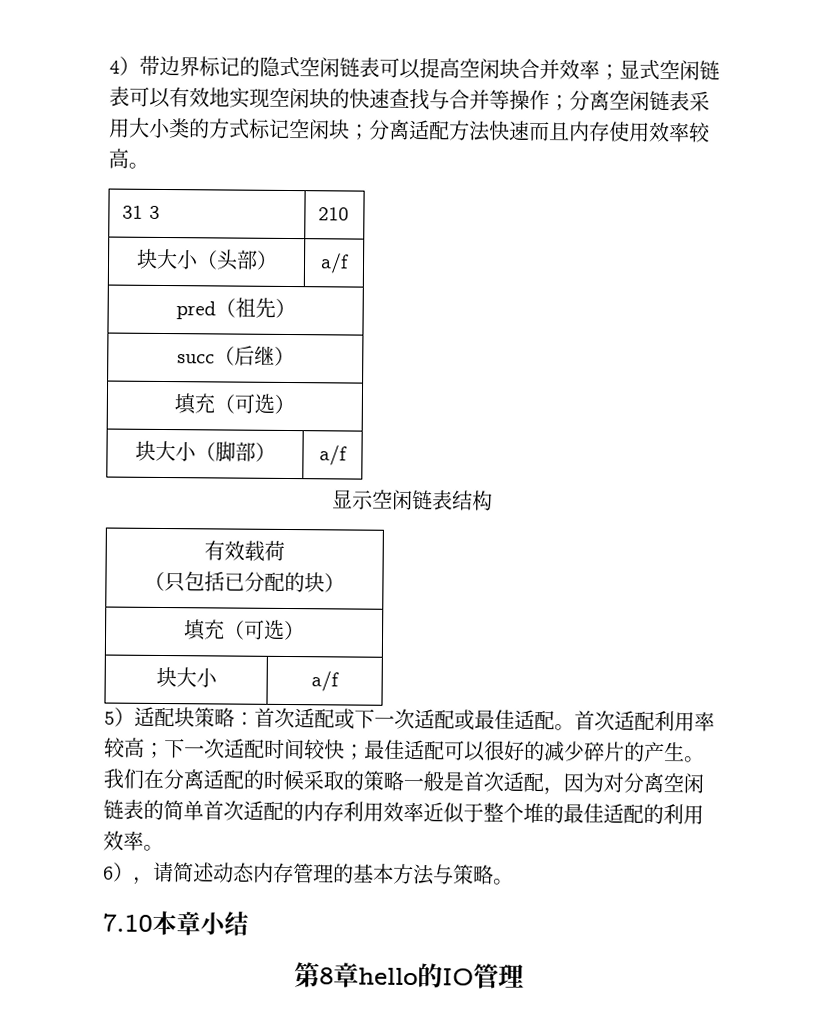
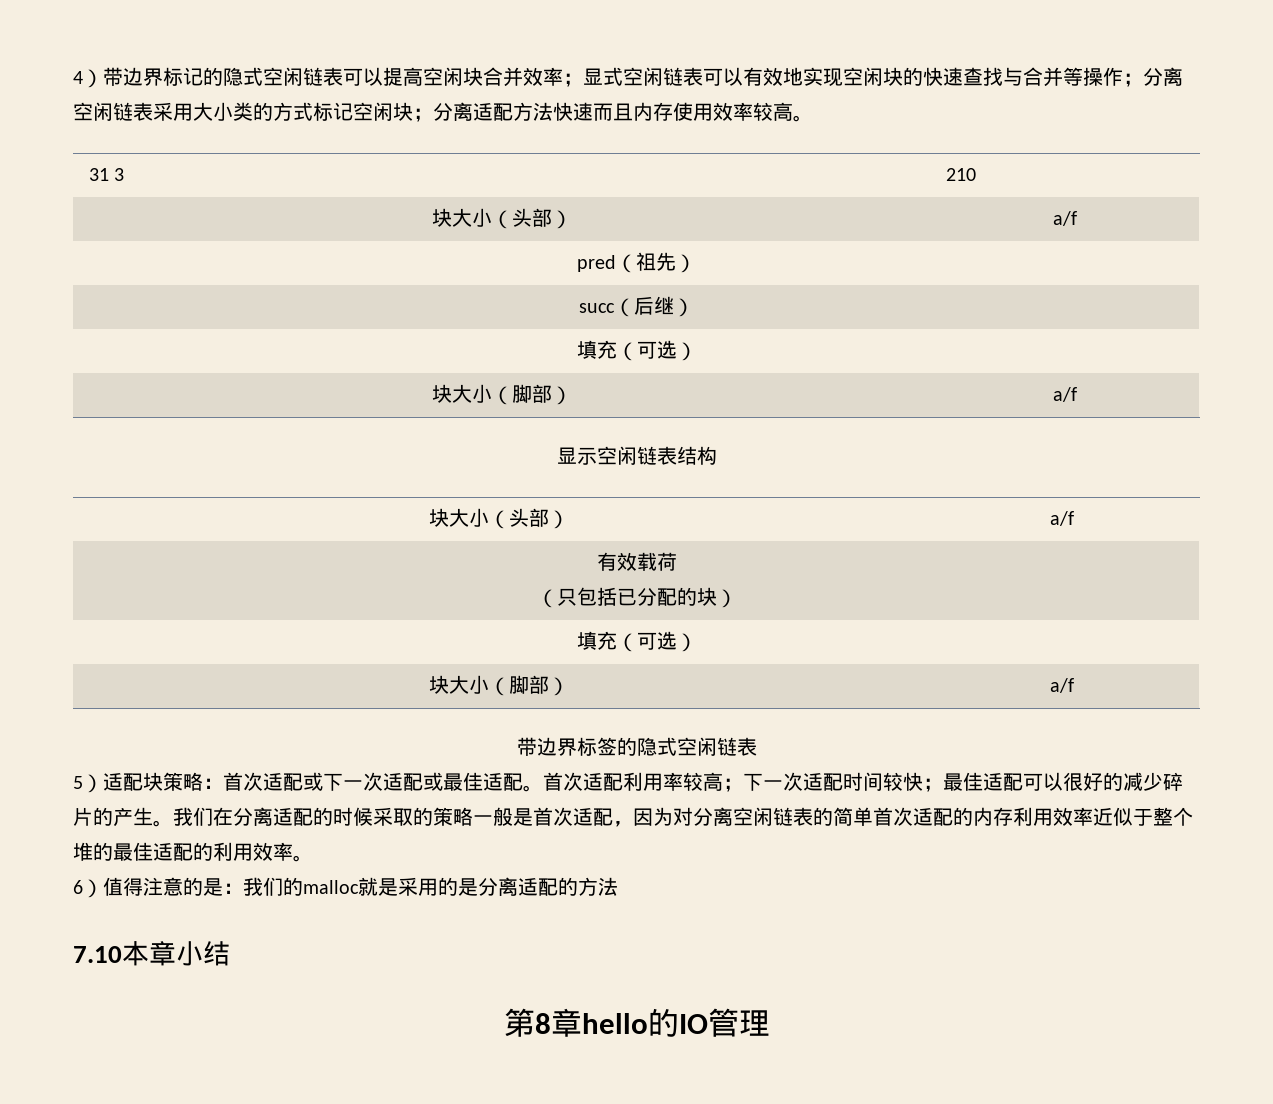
  显示空闲链表结构
+ 块大小（头部） | a/f
  有效载荷
  （只包括已分配的块）
  填充（可选）
- 块大小 | a/f
+ 块大小（脚部） | a/f
+ 带边界标签的隐式空闲链表
- 6），请简述动态内存管理的基本方法与策略。
+ 6）值得注意的是：我们的malloc就是采用的是分离适配的方法

